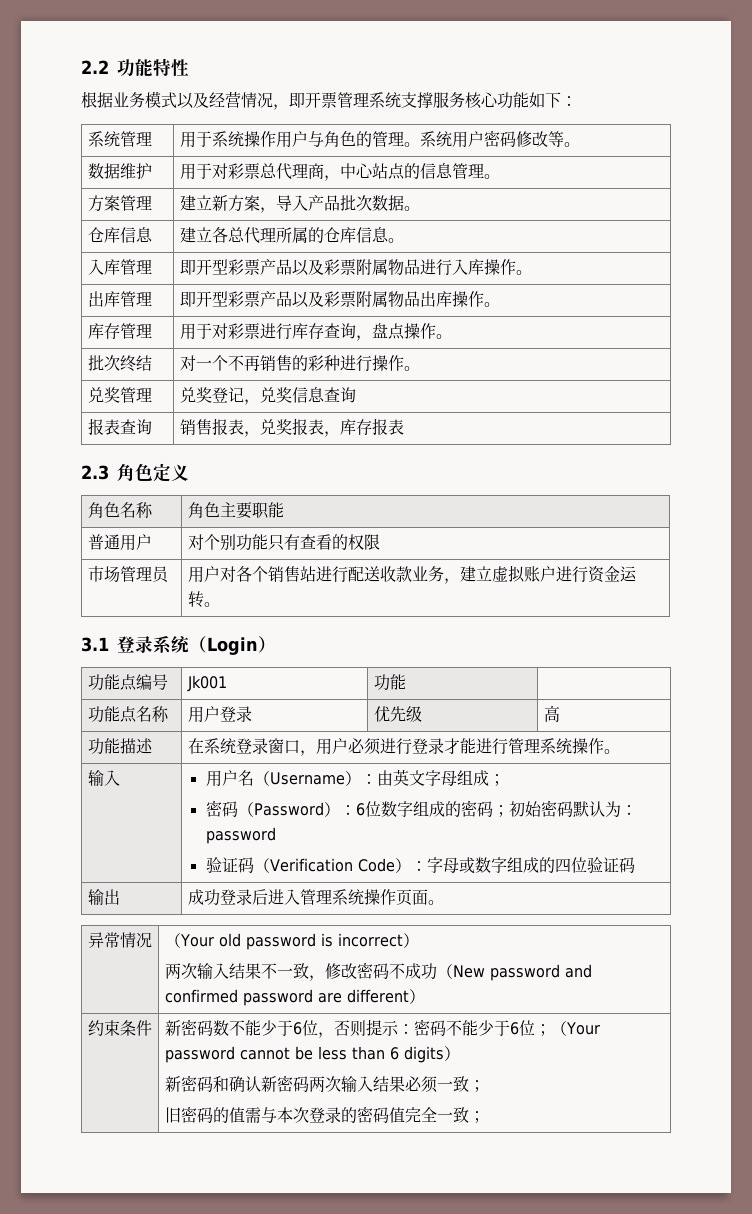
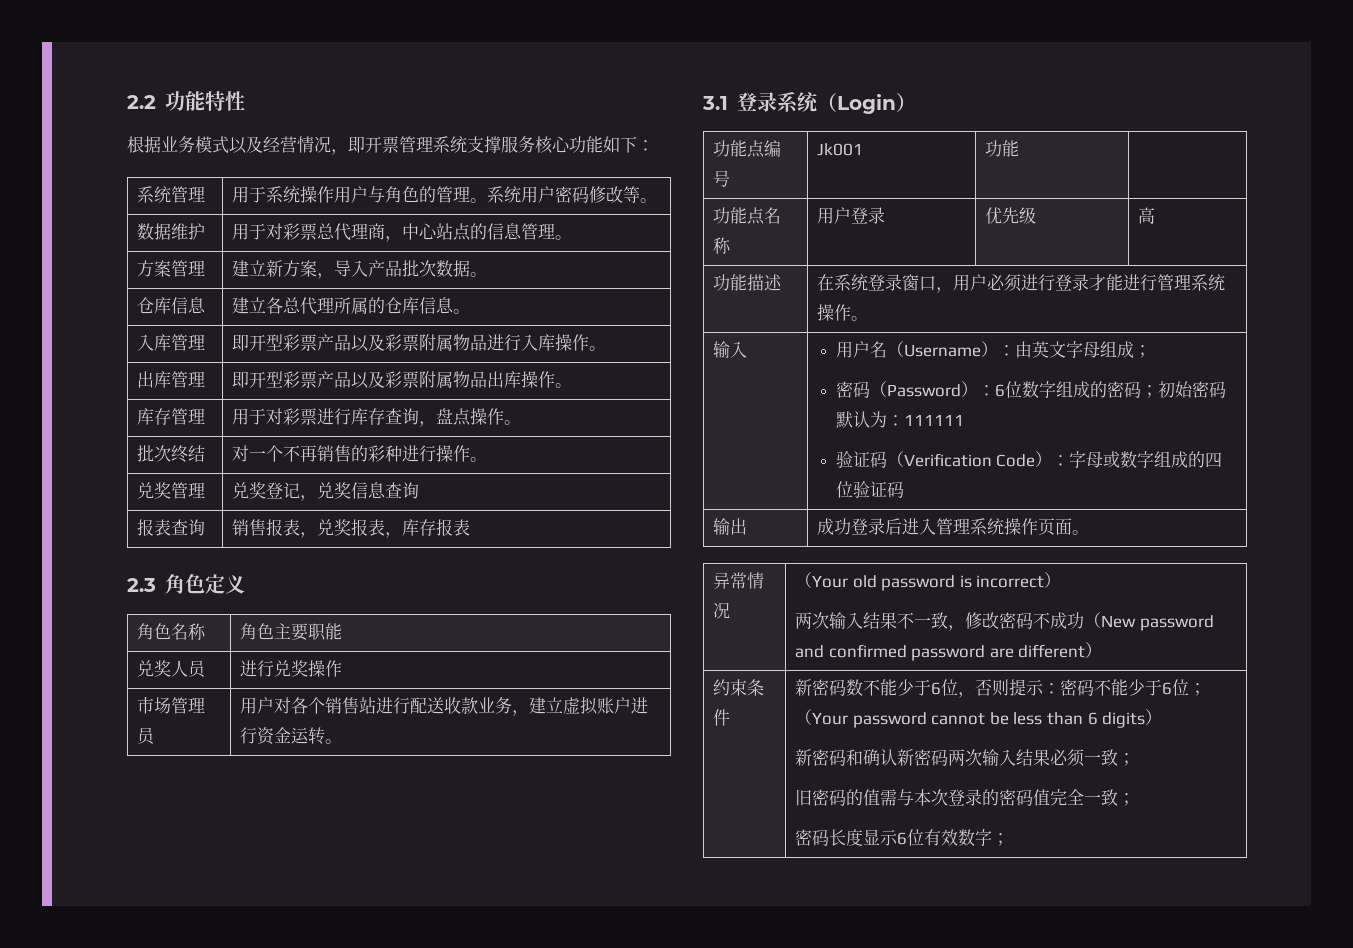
- 普通用户 | 对个别功能只有查看的权限
+ 兑奖人员 | 进行兑奖操作
  输入 | 用户名（Username）：由英文字母组成；
- 密码（Password）：6位数字组成的密码；初始密码默认为：password
+ 密码（Password）：6位数字组成的密码；初始密码默认为：111111
+ 密码长度显示6位有效数字；

